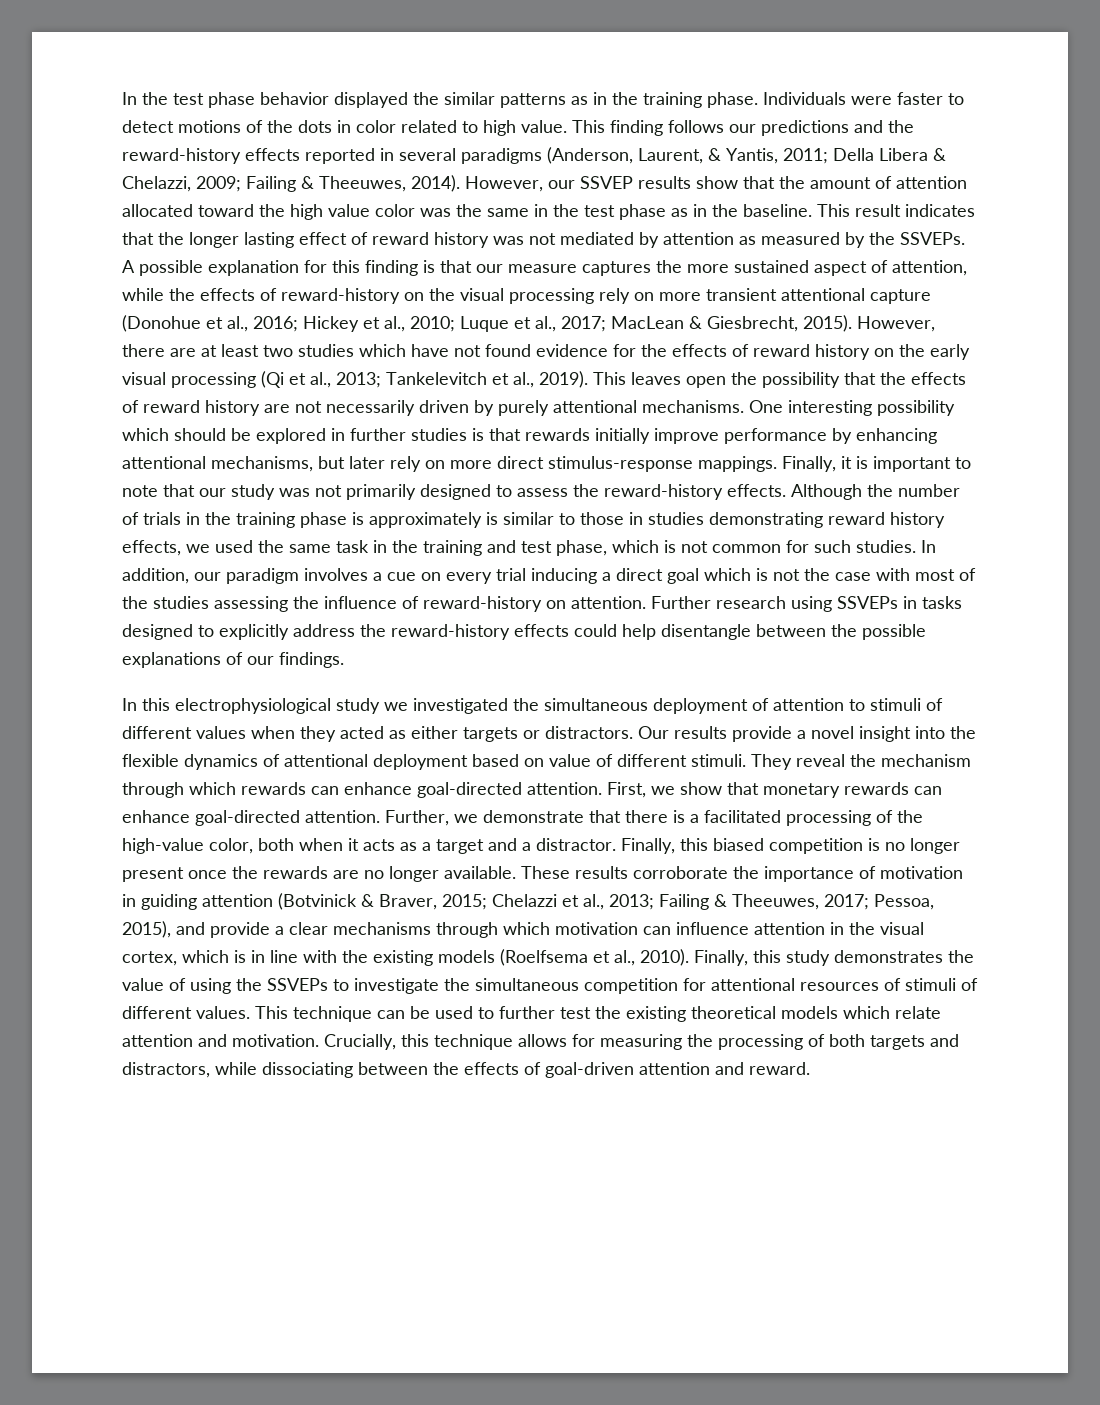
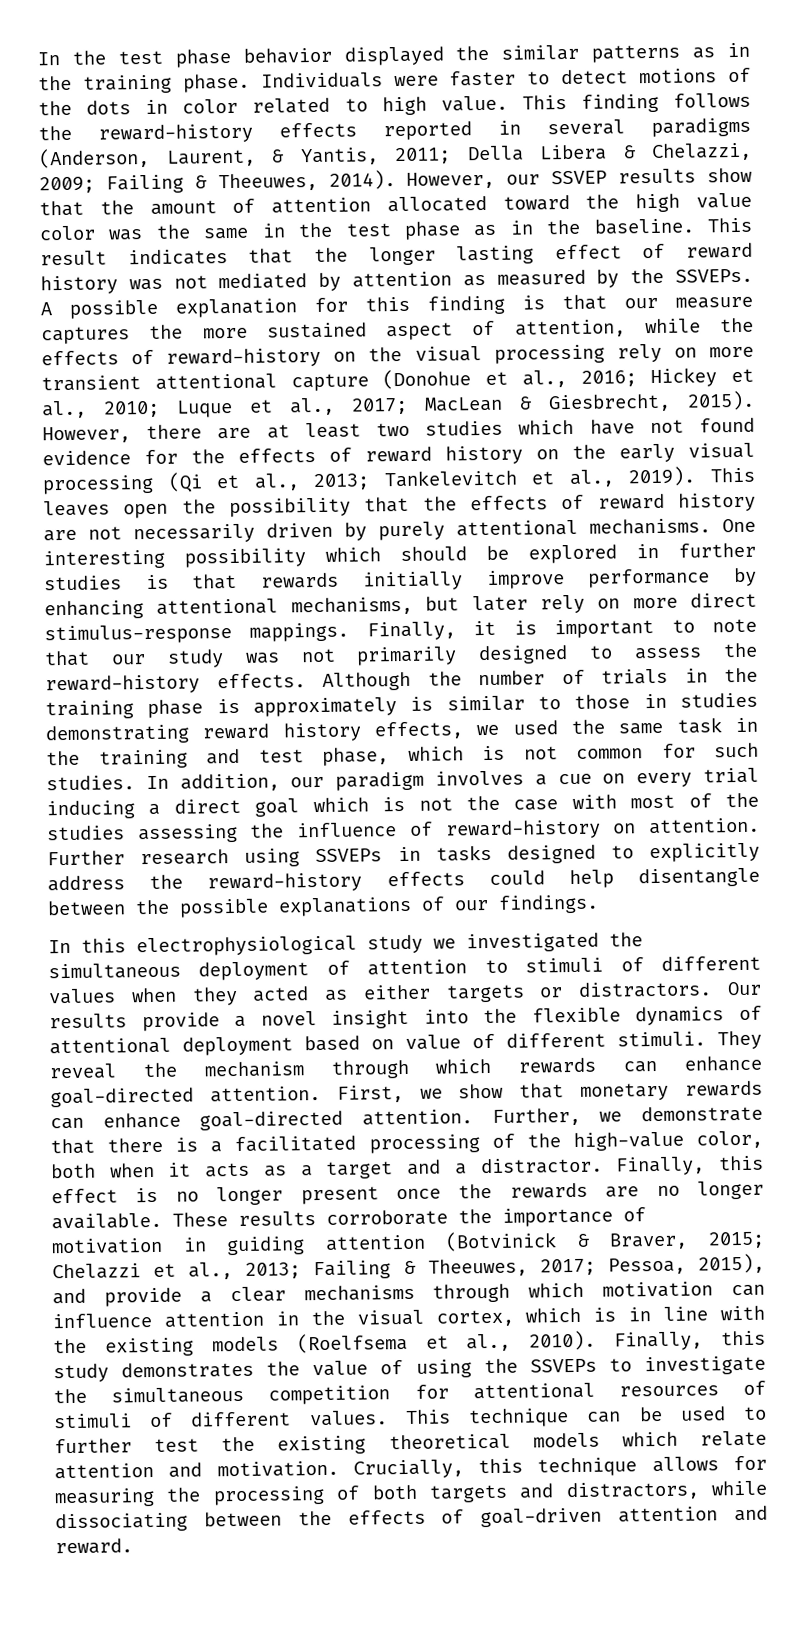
- This finding follows our predictions and the reward-history effects reported in several paradigms (Anderson, Laurent, & Yantis, 2011; Della Libera & Chelazzi, 2009; Failing & Theeuwes, 2014).
+ This finding follows the reward-history effects reported in several paradigms (Anderson, Laurent, & Yantis, 2011; Della Libera & Chelazzi, 2009; Failing & Theeuwes, 2014).
- Finally, this biased competition is no longer present once the rewards are no longer available.
+ Finally, this effect is no longer present once the rewards are no longer available.

